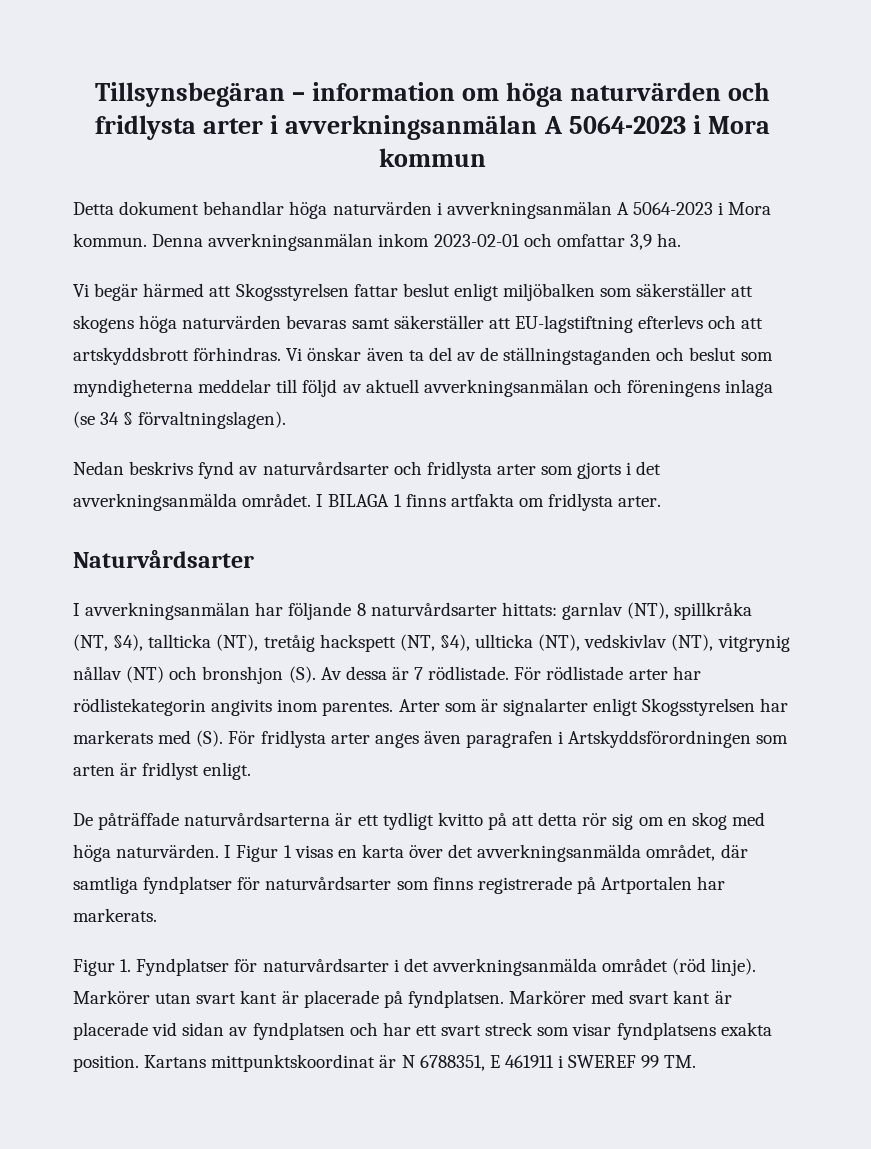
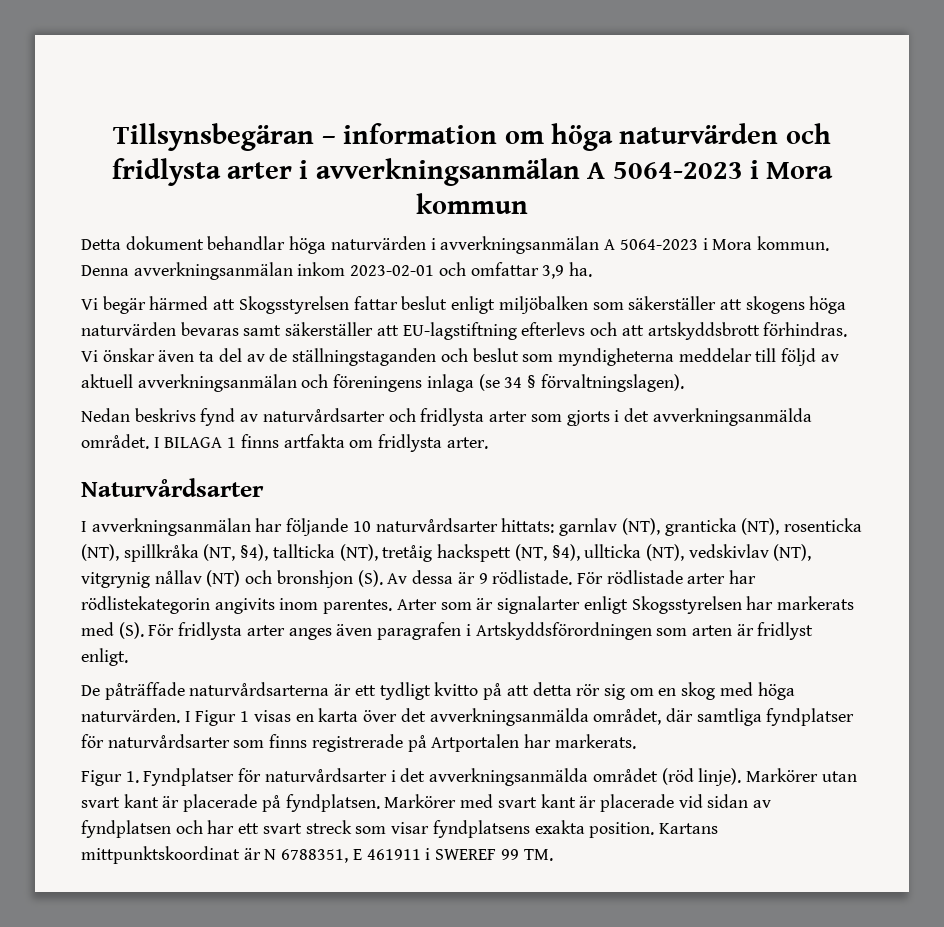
- I avverkningsanmälan har följande 8 naturvårdsarter hittats: garnlav (NT), spillkråka (NT, §4), tallticka (NT), tretåig hackspett (NT, §4), ullticka (NT), vedskivlav (NT), vitgrynig nållav (NT) och bronshjon (S). Av dessa är 7 rödlistade.
+ I avverkningsanmälan har följande 10 naturvårdsarter hittats: garnlav (NT), granticka (NT), rosenticka (NT), spillkråka (NT, §4), tallticka (NT), tretåig hackspett (NT, §4), ullticka (NT), vedskivlav (NT), vitgrynig nållav (NT) och bronshjon (S). Av dessa är 9 rödlistade.

